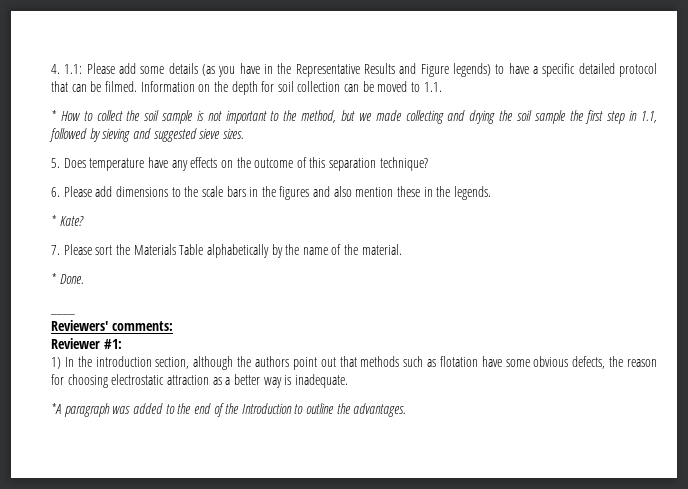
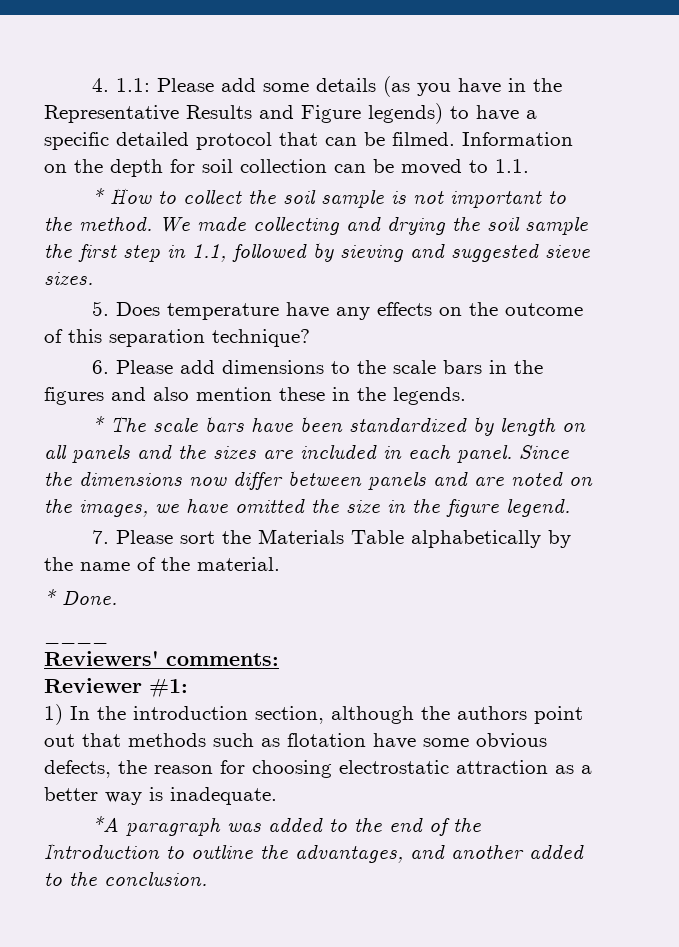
- * How to collect the soil sample is not important to the method, but we made collecting and drying the soil sample the first step in 1.1, followed by sieving and suggested sieve sizes.
+ * How to collect the soil sample is not important to the method. We made collecting and drying the soil sample the first step in 1.1, followed by sieving and suggested sieve sizes.
- * Kate?
+ * The scale bars have been standardized by length on all panels and the sizes are included in each panel. Since the dimensions now differ between panels and are noted on the images, we have omitted the size in the figure legend.
- *A paragraph was added to the end of the Introduction to outline the advantages.
+ *A paragraph was added to the end of the Introduction to outline the advantages, and another added to the conclusion.

